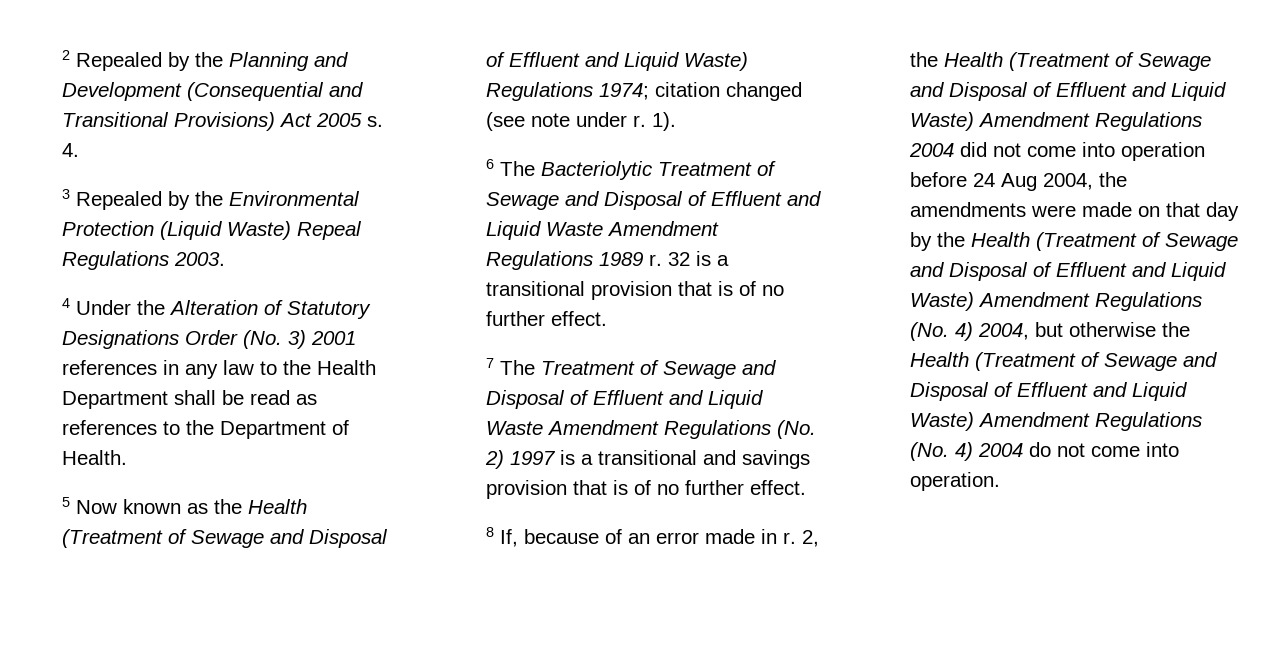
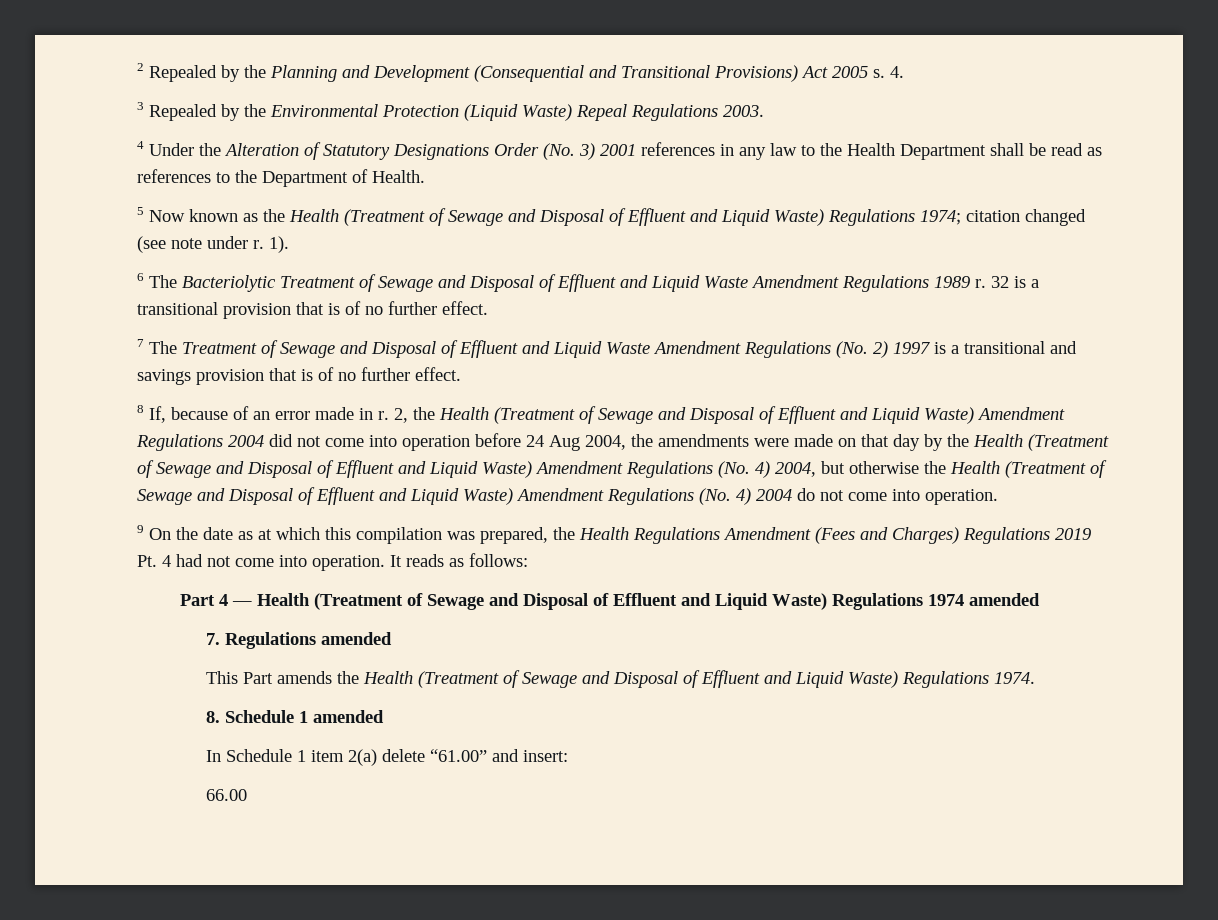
+ 9 On the date as at which this compilation was prepared, the Health Regulations Amendment (Fees and Charges) Regulations 2019 Pt. 4 had not come into operation. It reads as follows:
+ Part 4 — Health (Treatment of Sewage and Disposal of Effluent and Liquid Waste) Regulations 1974 amended
+ 7. Regulations amended
+ This Part amends the Health (Treatment of Sewage and Disposal of Effluent and Liquid Waste) Regulations 1974.
+ 8. Schedule 1 amended
+ In Schedule 1 item 2(a) delete “61.00” and insert:
+ 66.00

